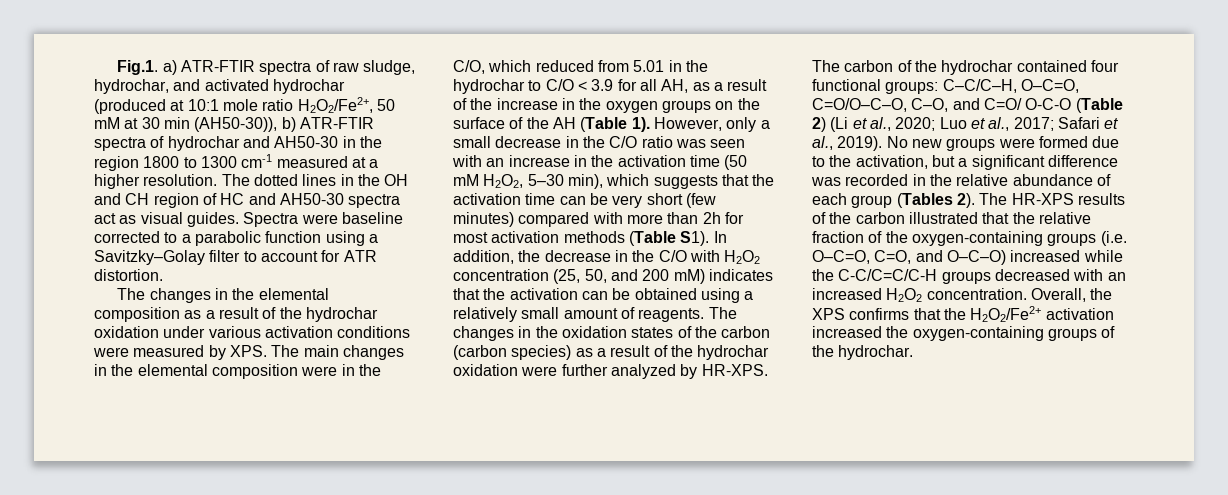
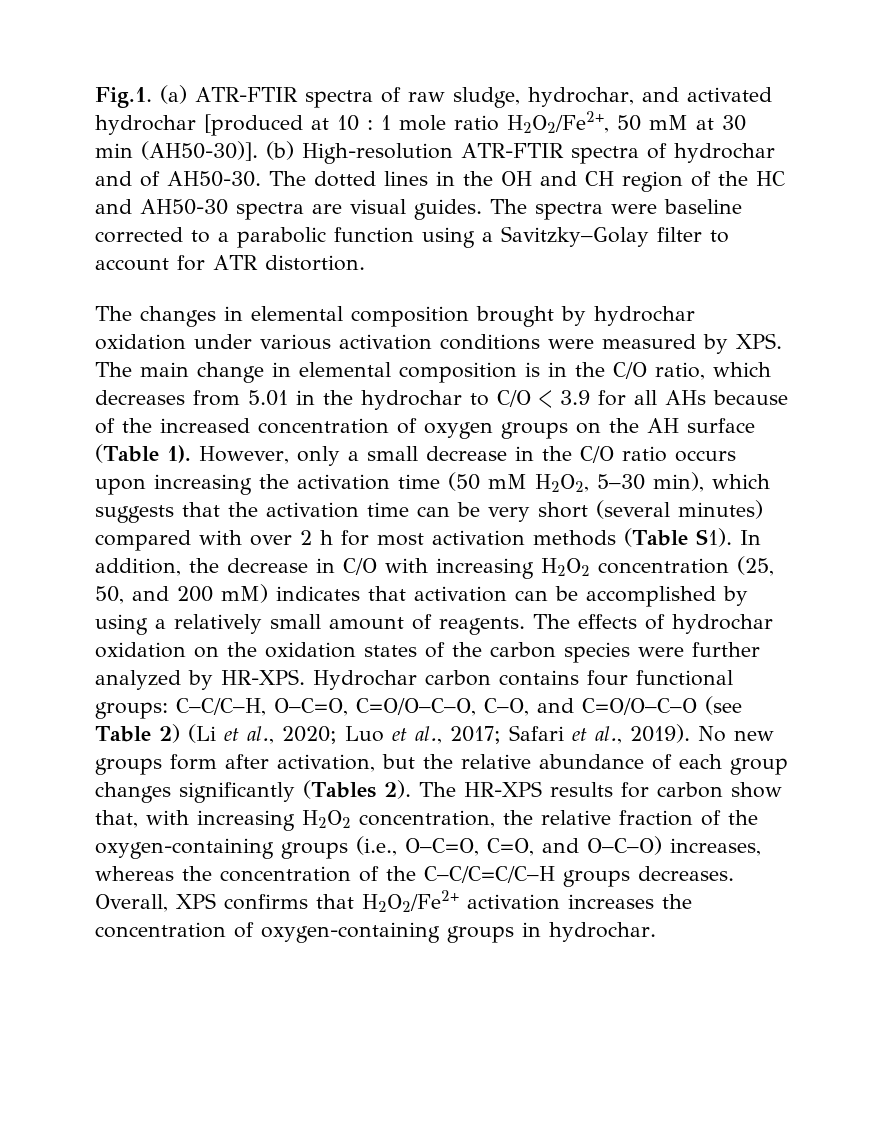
- Fig.1. a) ATR-FTIR spectra of raw sludge, hydrochar, and activated hydrochar (produced at 10:1 mole ratio H2O2/Fe2+, 50 mM at 30 min (AH50-30)), b) ATR-FTIR spectra of hydrochar and AH50-30 in the region 1800 to 1300 cm-1 measured at a higher resolution.
+ Fig.1. (a) ATR-FTIR spectra of raw sludge, hydrochar, and activated hydrochar [produced at 10 : 1 mole ratio H2O2/Fe2+, 50 mM at 30 min (AH50-30)]. (b) High-resolution ATR-FTIR spectra of hydrochar and of AH50-30.
- The dotted lines in the OH and CH region of HC and AH50-30 spectra act as visual guides. Spectra were baseline corrected to a parabolic function using a Savitzky–Golay filter to account for ATR distortion.
+ The dotted lines in the OH and CH region of the HC and AH50-30 spectra are visual guides. The spectra were baseline corrected to a parabolic function using a Savitzky–Golay filter to account for ATR distortion.
- The changes in the elemental composition as a result of the hydrochar oxidation under various activation conditions were measured by XPS. The main changes in the elemental composition were in the C/O, which reduced from 5.01 in the hydrochar to C/O < 3.9 for all AH, as a result of the increase in the oxygen groups on the surface of the AH (Table 1).
+ The changes in elemental composition brought by hydrochar oxidation under various activation conditions were measured by XPS. The main change in elemental composition is in the C/O ratio, which decreases from 5.01 in the hydrochar to C/O < 3.9 for all AHs because of the increased concentration of oxygen groups on the AH surface (Table 1).
- However, only a small decrease in the C/O ratio was seen with an increase in the activation time (50 mM H2O2, 5–30 min), which suggests that the activation time can be very short (few minutes) compared with more than 2h for most activation methods (Table S1). In addition, the decrease in the C/O with H2O2 concentration (25, 50, and 200 mM) indicates that the activation can be obtained using a relatively small amount of reagents.
+ However, only a small decrease in the C/O ratio occurs upon increasing the activation time (50 mM H2O2, 5–30 min), which suggests that the activation time can be very short (several minutes) compared with over 2 h for most activation methods (Table S1). In addition, the decrease in C/O with increasing H2O2 concentration (25, 50, and 200 mM) indicates that activation can be accomplished by using a relatively small amount of reagents.
- The changes in the oxidation states of the carbon (carbon species) as a result of the hydrochar oxidation were further analyzed by HR-XPS.
+ The effects of hydrochar oxidation on the oxidation states of the carbon species were further analyzed by HR-XPS.
- The carbon of the hydrochar contained four functional groups: C–C/C–H, O–C=O, C=O/O–C–O, C–O, and C=O/ O-C-O (Table 2) (Li et al., 2020; Luo et al., 2017; Safari et al., 2019).
+ Hydrochar carbon contains four functional groups: C–C/C–H, O–C=O, C=O/O–C–O, C–O, and C=O/O–C–O (see Table 2) (Li et al., 2020; Luo et al., 2017; Safari et al., 2019).
- No new groups were formed due to the activation, but a significant difference was recorded in the relative abundance of each group (Tables 2).
+ No new groups form after activation, but the relative abundance of each group changes significantly (Tables 2).
- The HR-XPS results of the carbon illustrated that the relative fraction of the oxygen-containing groups (i.e. O–C=O, C=O, and O–C–O) increased while the C-C/C=C/C-H groups decreased with an increased H2O2 concentration. Overall, the XPS confirms that the H2O2/Fe2+ activation increased the oxygen-containing groups of the hydrochar.
+ The HR-XPS results for carbon show that, with increasing H2O2 concentration, the relative fraction of the oxygen-containing groups (i.e., O–C=O, C=O, and O–C–O) increases, whereas the concentration of the C–C/C=C/C–H groups decreases. Overall, XPS confirms that H2O2/Fe2+ activation increases the concentration of oxygen-containing groups in hydrochar.

